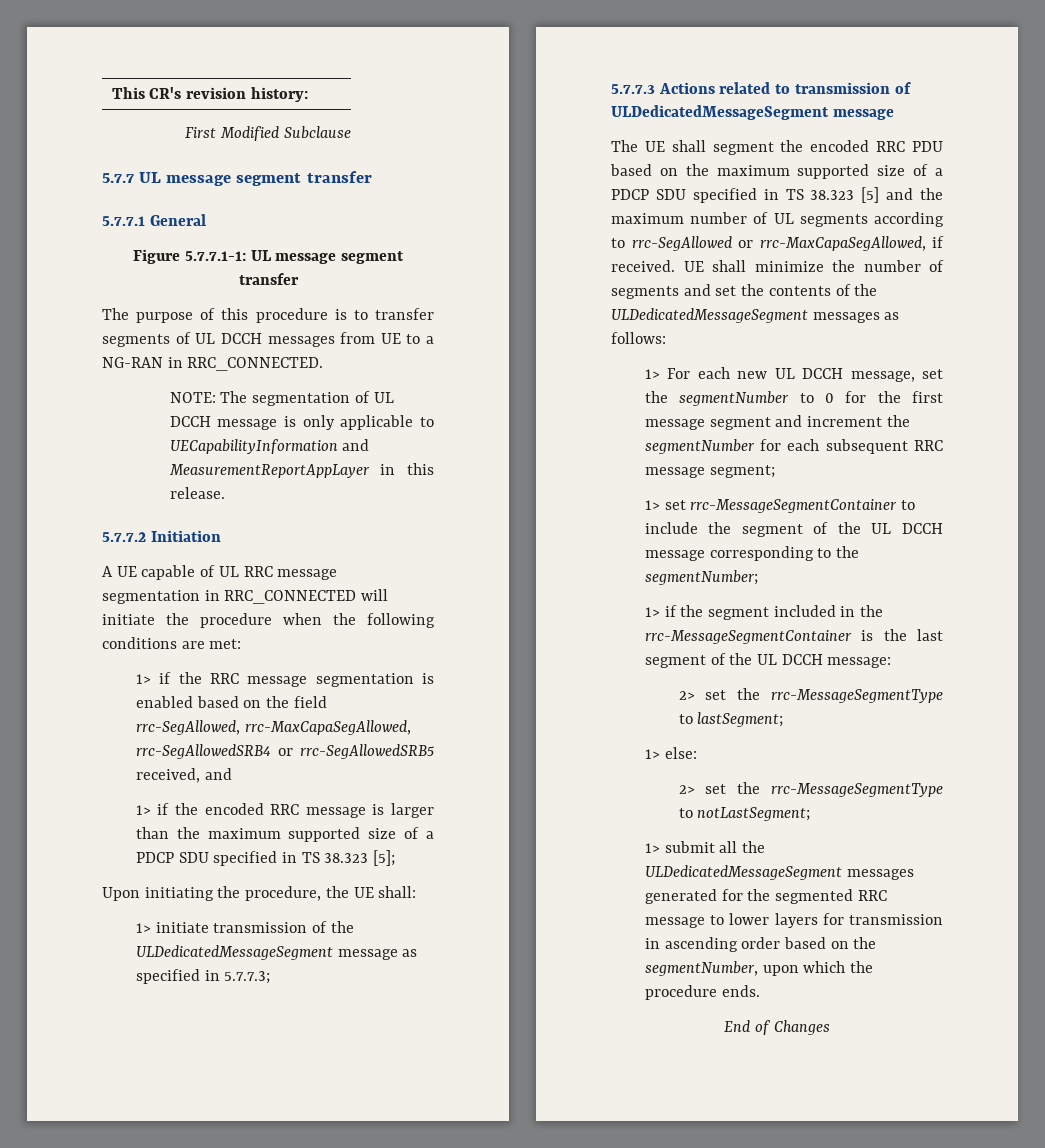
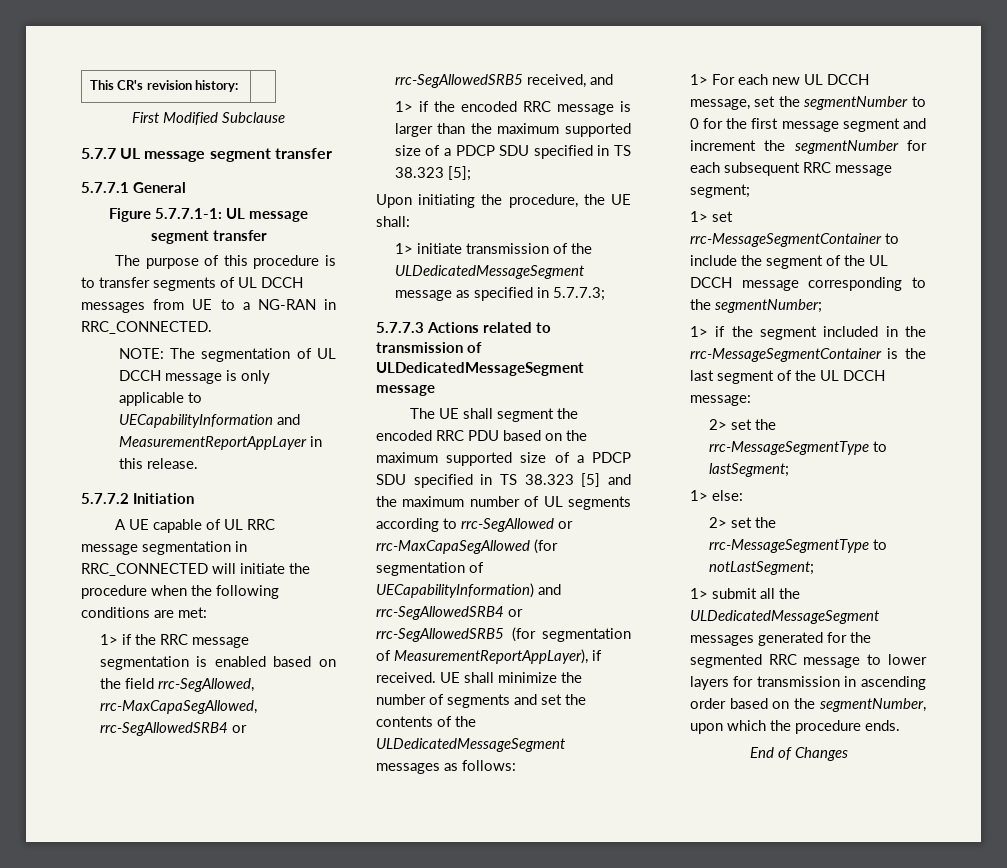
- The UE shall segment the encoded RRC PDU based on the maximum supported size of a PDCP SDU specified in TS 38.323 [5] and the maximum number of UL segments according to rrc-SegAllowed or rrc-MaxCapaSegAllowed, if received.
+ The UE shall segment the encoded RRC PDU based on the maximum supported size of a PDCP SDU specified in TS 38.323 [5] and the maximum number of UL segments according to rrc-SegAllowed or rrc-MaxCapaSegAllowed (for segmentation of UECapabilityInformation) and rrc-SegAllowedSRB4 or rrc-SegAllowedSRB5 (for segmentation of MeasurementReportAppLayer), if received.

